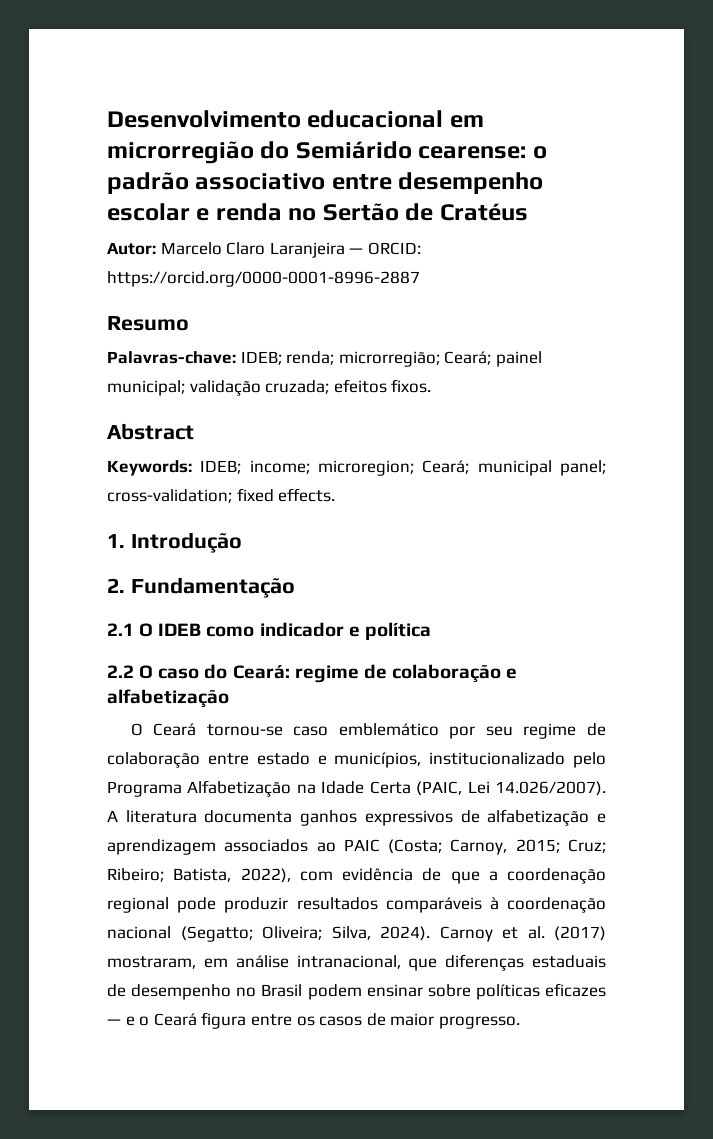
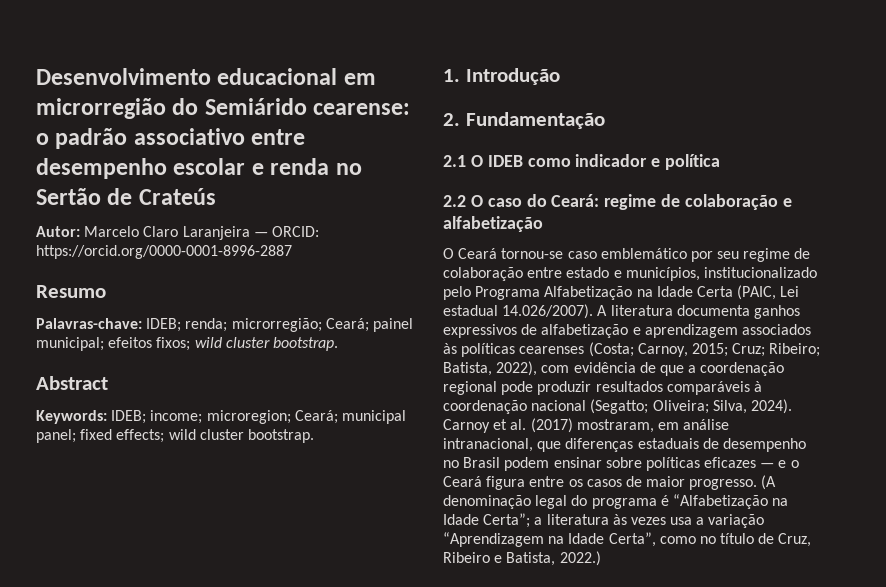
- Desenvolvimento educacional em microrregião do Semiárido cearense: o padrão associativo entre desempenho escolar e renda no Sertão de Cratéus
+ Desenvolvimento educacional em microrregião do Semiárido cearense: o padrão associativo entre desempenho escolar e renda no Sertão de Crateús
- Palavras-chave: IDEB; renda; microrregião; Ceará; painel municipal; validação cruzada; efeitos fixos.
+ Palavras-chave: IDEB; renda; microrregião; Ceará; painel municipal; efeitos fixos; wild cluster bootstrap.
- Keywords: IDEB; income; microregion; Ceará; municipal panel; cross-validation; fixed effects.
+ Keywords: IDEB; income; microregion; Ceará; municipal panel; fixed effects; wild cluster bootstrap.
- O Ceará tornou-se caso emblemático por seu regime de colaboração entre estado e municípios, institucionalizado pelo Programa Alfabetização na Idade Certa (PAIC, Lei 14.026/2007). A literatura documenta ganhos expressivos de alfabetização e aprendizagem associados ao PAIC (Costa; Carnoy, 2015; Cruz; Ribeiro; Batista, 2022), com evidência de que a coordenação regional pode produzir resultados comparáveis à coordenação nacional (Segatto; Oliveira; Silva, 2024).
+ O Ceará tornou-se caso emblemático por seu regime de colaboração entre estado e municípios, institucionalizado pelo Programa Alfabetização na Idade Certa (PAIC, Lei estadual 14.026/2007). A literatura documenta ganhos expressivos de alfabetização e aprendizagem associados às políticas cearenses (Costa; Carnoy, 2015; Cruz; Ribeiro; Batista, 2022), com evidência de que a coordenação regional pode produzir resultados comparáveis à coordenação nacional (Segatto; Oliveira; Silva, 2024).
+ (A denominação legal do programa é “Alfabetização na Idade Certa”; a literatura às vezes usa a variação “Aprendizagem na Idade Certa”, como no título de Cruz, Ribeiro e Batista, 2022.)

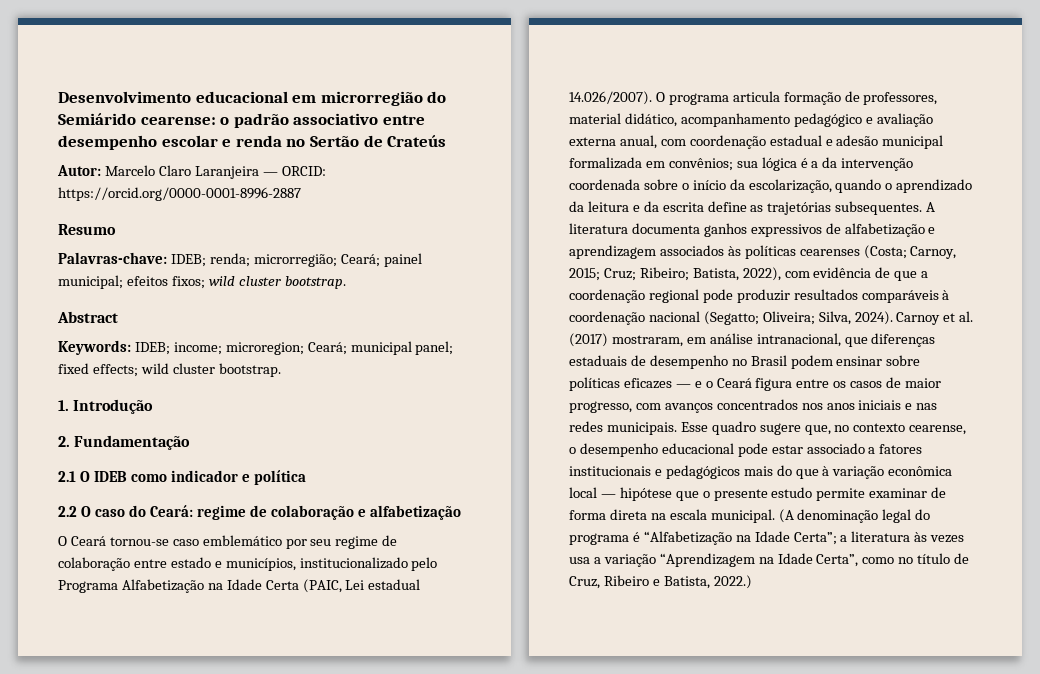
- O Ceará tornou-se caso emblemático por seu regime de colaboração entre estado e municípios, institucionalizado pelo Programa Alfabetização na Idade Certa (PAIC, Lei estadual 14.026/2007). A literatura documenta ganhos expressivos de alfabetização e aprendizagem associados às políticas cearenses (Costa;
+ O Ceará tornou-se caso emblemático por seu regime de colaboração entre estado e municípios, institucionalizado pelo Programa Alfabetização na Idade Certa (PAIC, Lei estadual 14.026/2007). O programa articula formação de professores, material didático, acompanhamento pedagógico e avaliação externa anual, com coordenação estadual e adesão municipal formalizada em convênios; sua lógica é a da intervenção coordenada sobre o início da escolarização, quando o aprendizado da leitura e da escrita define as trajetórias subsequentes. A literatura documenta ganhos expressivos de alfabetização e aprendizagem associados às políticas cearenses (Costa;
- Carnoy et al. (2017) mostraram, em análise intranacional, que diferenças estaduais de desempenho no Brasil podem ensinar sobre políticas eficazes — e o Ceará figura entre os casos de maior progresso.
+ Carnoy et al. (2017) mostraram, em análise intranacional, que diferenças estaduais de desempenho no Brasil podem ensinar sobre políticas eficazes — e o Ceará figura entre os casos de maior progresso, com avanços concentrados nos anos iniciais e nas redes municipais. Esse quadro sugere que, no contexto cearense, o desempenho educacional pode estar associado a fatores institucionais e pedagógicos mais do que à variação econômica local — hipótese que o presente estudo permite examinar de forma direta na escala municipal.

